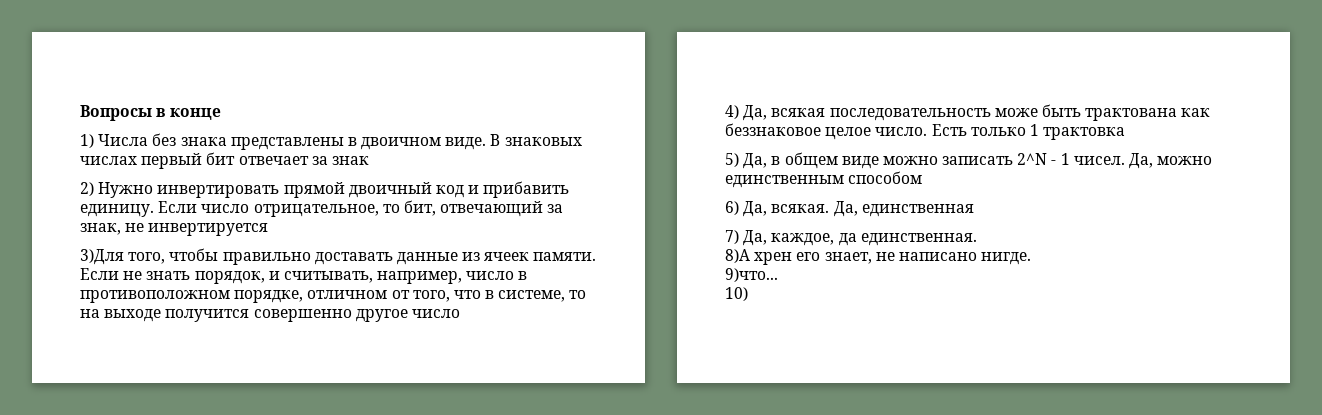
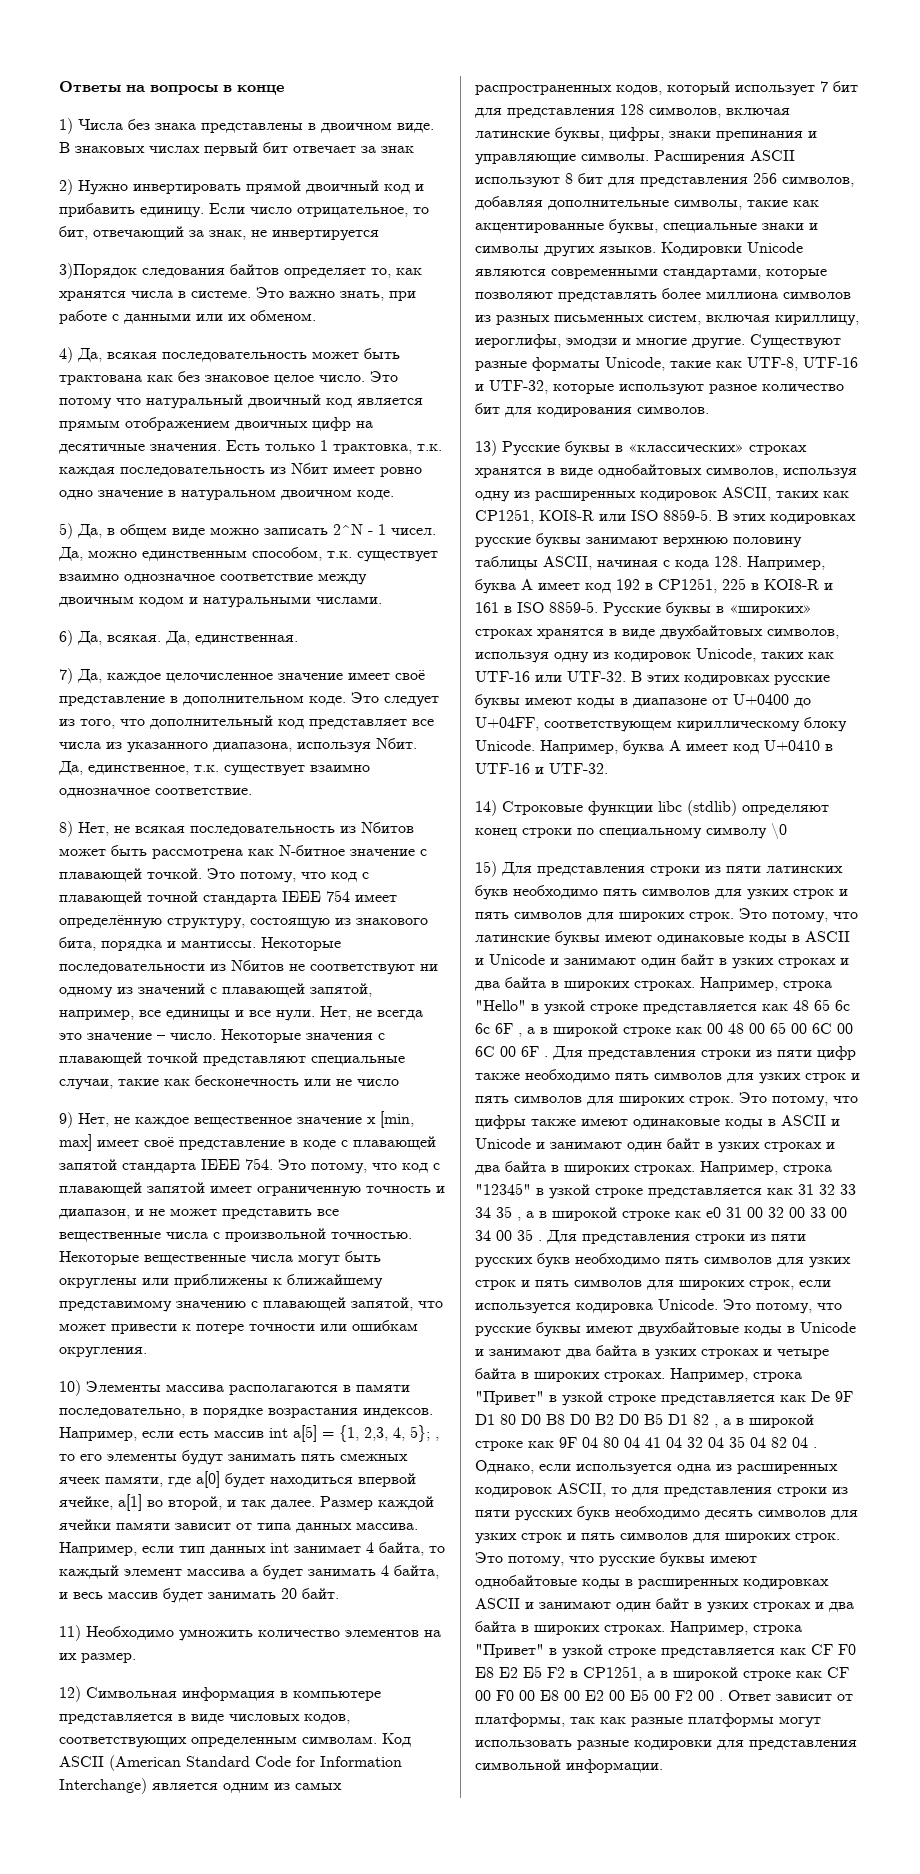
- Вопросы в конце
+ Ответы на вопросы в конце
- 3)Для того, чтобы правильно доставать данные из ячеек памяти. Если не знать порядок, и считывать, например, число в противоположном порядке, отличном от того, что в системе, то на выходе получится совершенно другое число
+ 3)Порядок следования байтов определяет то, как хранятся числа в системе. Это важно знать, при работе с данными или их обменом.
- 4) Да, всякая последовательность може быть трактована как беззнаковое целое число. Есть только 1 трактовка
+ 4) Да, всякая последовательность может быть трактована как без знаковое целое число. Это потому что натуральный двоичный код является прямым отображением двоичных цифр на десятичные значения. Есть только 1 трактовка, т.к. каждая последовательность из Nбит имеет ровно одно значение в натуральном двоичном коде.
- Да, можно единственным способом
+ Да, можно единственным способом, т.к. существует взаимно однозначное соответствие между двоичным кодом и натуральными числами.
- Да, единственная
+ Да, единственная.
- 7) Да, каждое, да единственная.
- 8)А хрен его знает, не написано нигде.
- 9)что...
- 10)
+ 7) Да, каждое целочисленное значение имеет своё представление в дополнительном коде. Это следует из того, что дополнительный код представляет все числа из указанного диапазона, используя Nбит. Да, единственное, т.к. существует взаимно однозначное соответствие.
+ 8) Нет, не всякая последовательность из Nбитов может быть рассмотрена как N-битное значение с плавающей точкой. Это потому, что код с плавающей точной стандарта IEEE 754 имеет определённую структуру, состоящую из знакового бита, порядка и мантиссы. Некоторые последовательности из Nбитов не соответствуют ни одному из значений с плавающей запятой, например, все единицы и все нули. Нет, не всегда это значение – число. Некоторые значения с плавающей точкой представляют специальные случаи, такие как бесконечность или не число
+ 9) Нет, не каждое вещественное значение х [min, max] имеет своё представление в коде с плавающей запятой стандарта IEEE 754. Это потому, что код с плавающей запятой имеет ограниченную точность и диапазон, и не может представить все вещественные числа с произвольной точностью. Некоторые вещественные числа могут быть округлены или приближены к ближайшему представимому значению с плавающей запятой, что может привести к потере точности или ошибкам округления.
+ 10) Элементы массива располагаются в памяти последовательно, в порядке возрастания индексов. Например, если есть массив int a[5] = {1, 2,3, 4, 5}; , то его элементы будут занимать пять смежных ячеек памяти, где a[0] будет находиться впервой ячейке, а[1] во второй, и так далее. Размер каждой ячейки памяти зависит от типа данных массива. Например, если тип данных int занимает 4 байта, то каждый элемент массива а будет занимать 4 байта, и весь массив будет занимать 20 байт.
+ 11) Необходимо умножить количество элементов на их размер.
+ 12) Символьная информация в компьютере представляется в виде числовых кодов, соответствующих определенным символам. Код ASCII (American Standard Code for Information Interchange) является одним из самых распространенных кодов, который использует 7 бит для представления 128 символов, включая латинские буквы, цифры, знаки препинания и управляющие символы. Расширения ASCII используют 8 бит для представления 256 символов, добавляя дополнительные символы, такие как акцентированные буквы, специальные знаки и символы других языков. Кодировки Unicode являются современными стандартами, которые позволяют представлять более миллиона символов из разных письменных систем, включая кириллицу, иероглифы, эмодзи и многие другие. Существуют разные форматы Unicode, такие как UTF-8, UTF-16 и UTF-32, которые используют разное количество бит для кодирования символов.
+ 13) Русские буквы в «классических» строках хранятся в виде однобайтовых символов, используя одну из расширенных кодировок ASCII, таких как CP1251, KOI8-R или ISO 8859-5. В этих кодировках русские буквы занимают верхнюю половину таблицы ASCII, начиная с кода 128. Например, буква А имеет код 192 в CP1251, 225 в KOI8-R и 161 в ISO 8859-5. Русские буквы в «широких» строках хранятся в виде двухбайтовых символов, используя одну из кодировок Unicode, таких как UTF-16 или UTF-32. В этих кодировках русские буквы имеют коды в диапазоне от U+0400 до U+04FF, соответствующем кириллическому блоку Unicode. Например, буква А имеет код U+0410 в UTF-16 и UTF-32.
+ 14) Строковые функции libc (stdlib) определяют конец строки по специальному символу \0
+ 15) Для представления строки из пяти латинских букв необходимо пять символов для узких строк и пять символов для широких строк. Это потому, что латинские буквы имеют одинаковые коды в ASCII и Unicode и занимают один байт в узких строках и два байта в широких строках. Например, строка "Hello" в узкой строке представляется как 48 65 6с 6с 6F , а в широкой строке как 00 48 00 65 00 6C 00 6C 00 6F . Для представления строки из пяти цифр также необходимо пять символов для узких строк и пять символов для широких строк. Это потому, что цифры также имеют одинаковые коды в ASCII и Unicode и занимают один байт в узких строках и два байта в широких строках. Например, строка "12345" в узкой строке представляется как 31 32 33 34 35 , а в широкой строке как е0 31 00 32 00 33 00 34 00 35 . Для представления строки из пяти русских букв необходимо пять символов для узких строк и пять символов для широких строк, если используется кодировка Unicode. Это потому, что русские буквы имеют двухбайтовые коды в Unicode и занимают два байта в узких строках и четыре байта в широких строках. Например, строка "Привет" в узкой строке представляется как De 9F D1 80 D0 B8 D0 B2 D0 B5 D1 82 , а в широкой строке как 9F 04 80 04 41 04 32 04 35 04 82 04 . Однако, если используется одна из расширенных кодировок ASCII, то для представления строки из пяти русских букв необходимо десять символов для узких строк и пять символов для широких строк. Это потому, что русские буквы имеют однобайтовые коды в расширенных кодировках ASCII и занимают один байт в узких строках и два байта в широких строках. Например, строка "Привет" в узкой строке представляется как CF F0 E8 E2 E5 F2 в CP1251, а в широкой строке как CF 00 F0 00 E8 00 E2 00 E5 00 F2 00 . Ответ зависит от платформы, так как разные платформы могут использовать разные кодировки для представления символьной информации.

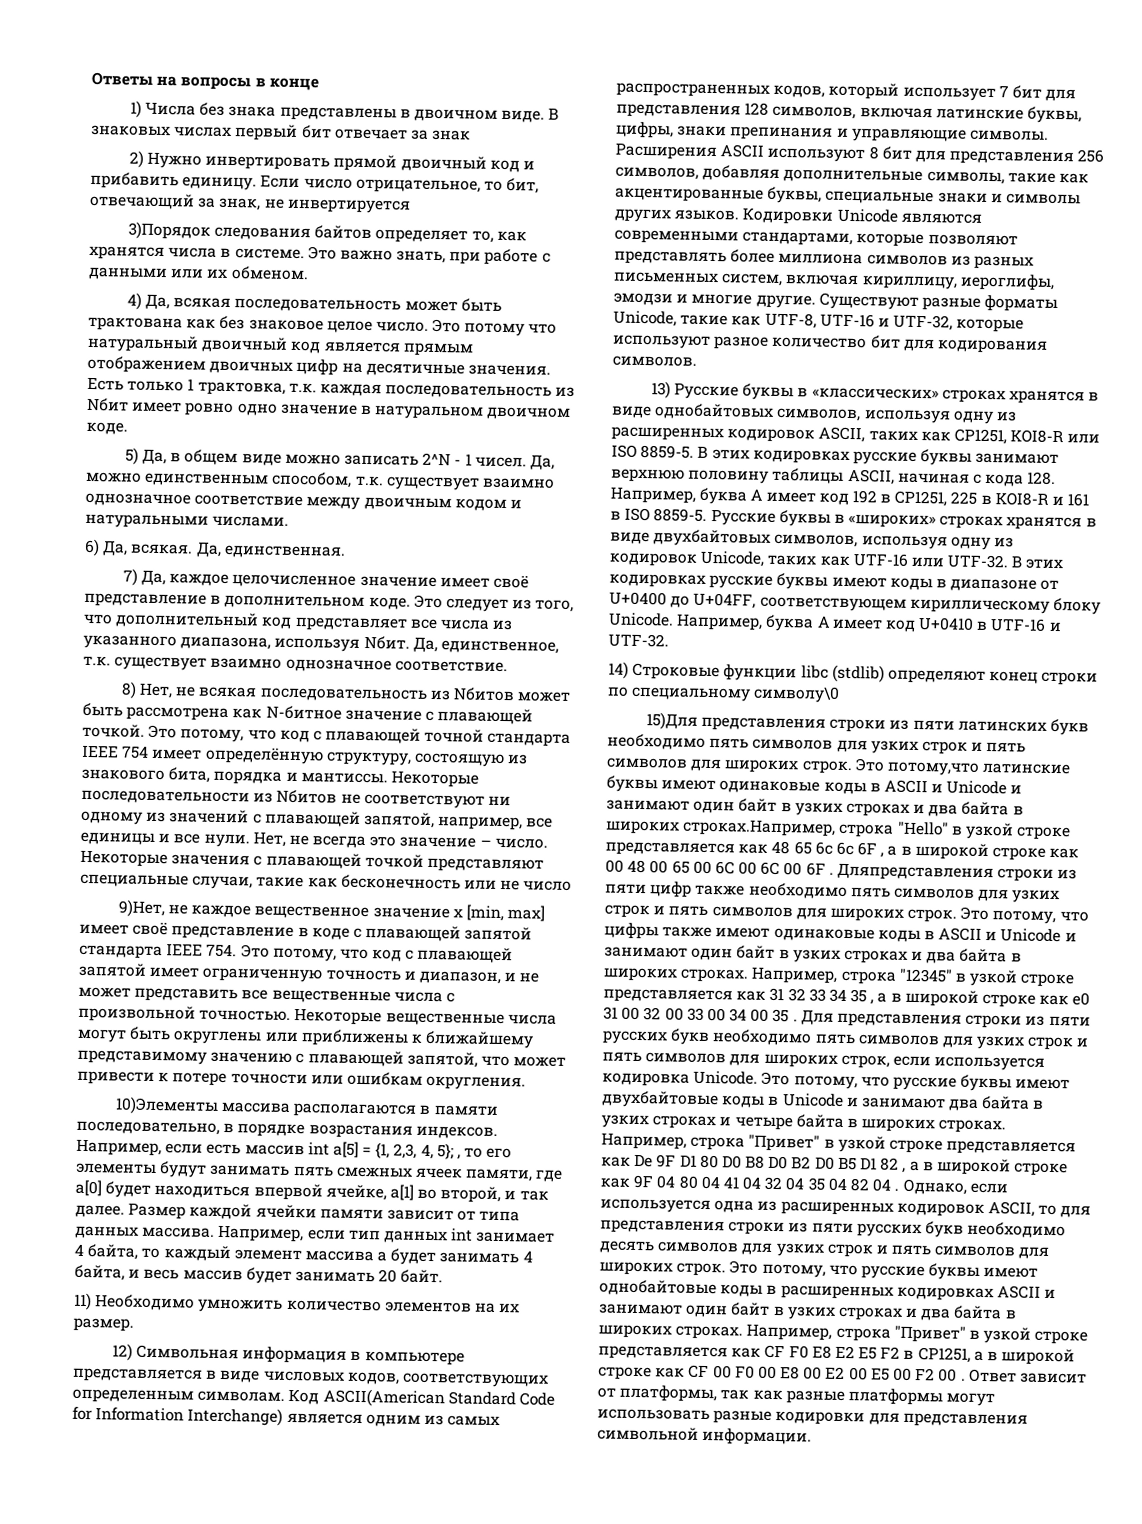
- 9) Нет, не каждое вещественное значение х [min, max] имеет своё представление в коде с плавающей запятой стандарта IEEE 754. Это потому, что код с плавающей запятой имеет ограниченную точность и диапазон, и не может представить все вещественные числа с произвольной точностью.
+ 9)Нет, не каждое вещественное значение х [min, max] имеет своё представление в коде с плавающей запятой стандарта IEEE 754. Это потому, что код с плавающей запятой имеет ограниченную точность и диапазон, и не может представить все вещественные числа с произвольной точностью.
- 10) Элементы массива располагаются в памяти последовательно, в порядке возрастания индексов.
+ 10)Элементы массива располагаются в памяти последовательно, в порядке возрастания индексов.
- Код ASCII (American Standard Code for Information Interchange) является одним из самых распространенных кодов, который использует 7 бит для представления 128 символов, включая латинские буквы, цифры, знаки препинания и управляющие символы.
+ Код ASCII(American Standard Code for Information Interchange) является одним из самых распространенных кодов, который использует 7 бит для представления 128 символов, включая латинские буквы, цифры, знаки препинания и управляющие символы.
- 14) Строковые функции libc (stdlib) определяют конец строки по специальному символу \0
- 15) Для представления строки из пяти латинских букв необходимо пять символов для узких строк и пять символов для широких строк.
+ 14) Строковые функции libc (stdlib) определяют конец строки по специальному символу\0
+ 15)Для представления строки из пяти латинских букв необходимо пять символов для узких строк и пять символов для широких строк.
- Это потому, что латинские буквы имеют одинаковые коды в ASCII и Unicode и занимают один байт в узких строках и два байта в широких строках. Например, строка "Hello" в узкой строке представляется как 48 65 6с 6с 6F , а в широкой строке как 00 48 00 65 00 6C 00 6C 00 6F .
+ Это потому,что латинские буквы имеют одинаковые коды в ASCII и Unicode и занимают один байт в узких строках и два байта в широких строках.Например, строка "Hello" в узкой строке представляется как 48 65 6с 6с 6F , а в широкой строке как 00 48 00 65 00 6C 00 6C 00 6F .
- Для представления строки из пяти цифр также необходимо пять символов для узких строк и пять символов для широких строк.
+ Дляпредставления строки из пяти цифр также необходимо пять символов для узких строк и пять символов для широких строк.

